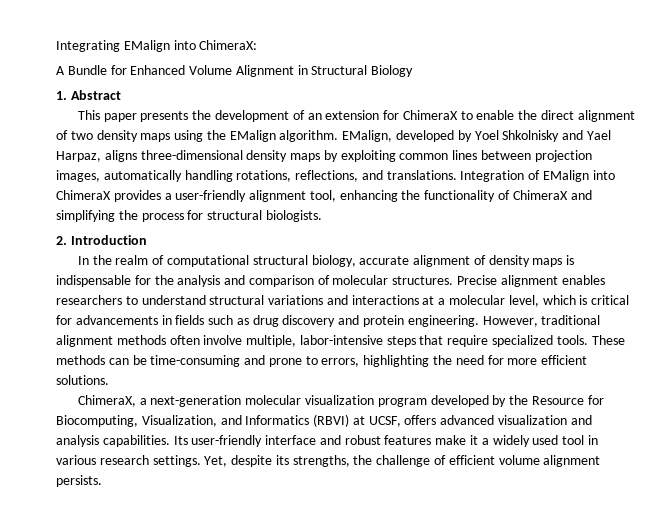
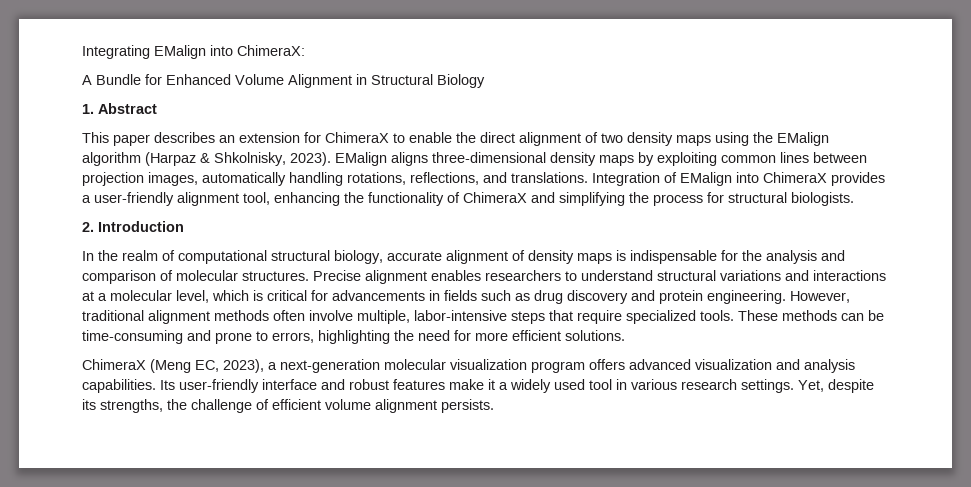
- This paper presents the development of an extension for ChimeraX to enable the direct alignment of two density maps using the EMalign algorithm. EMalign, developed by Yoel Shkolnisky and Yael Harpaz, aligns three-dimensional density maps by exploiting common lines between projection images, automatically handling rotations, reflections, and translations.
+ This paper describes an extension for ChimeraX to enable the direct alignment of two density maps using the EMalign algorithm (Harpaz & Shkolnisky, 2023). EMalign aligns three-dimensional density maps by exploiting common lines between projection images, automatically handling rotations, reflections, and translations.
- ChimeraX, a next-generation molecular visualization program developed by the Resource for Biocomputing, Visualization, and Informatics (RBVI) at UCSF, offers advanced visualization and analysis capabilities.
+ ChimeraX (Meng EC, 2023), a next-generation molecular visualization program offers advanced visualization and analysis capabilities.

